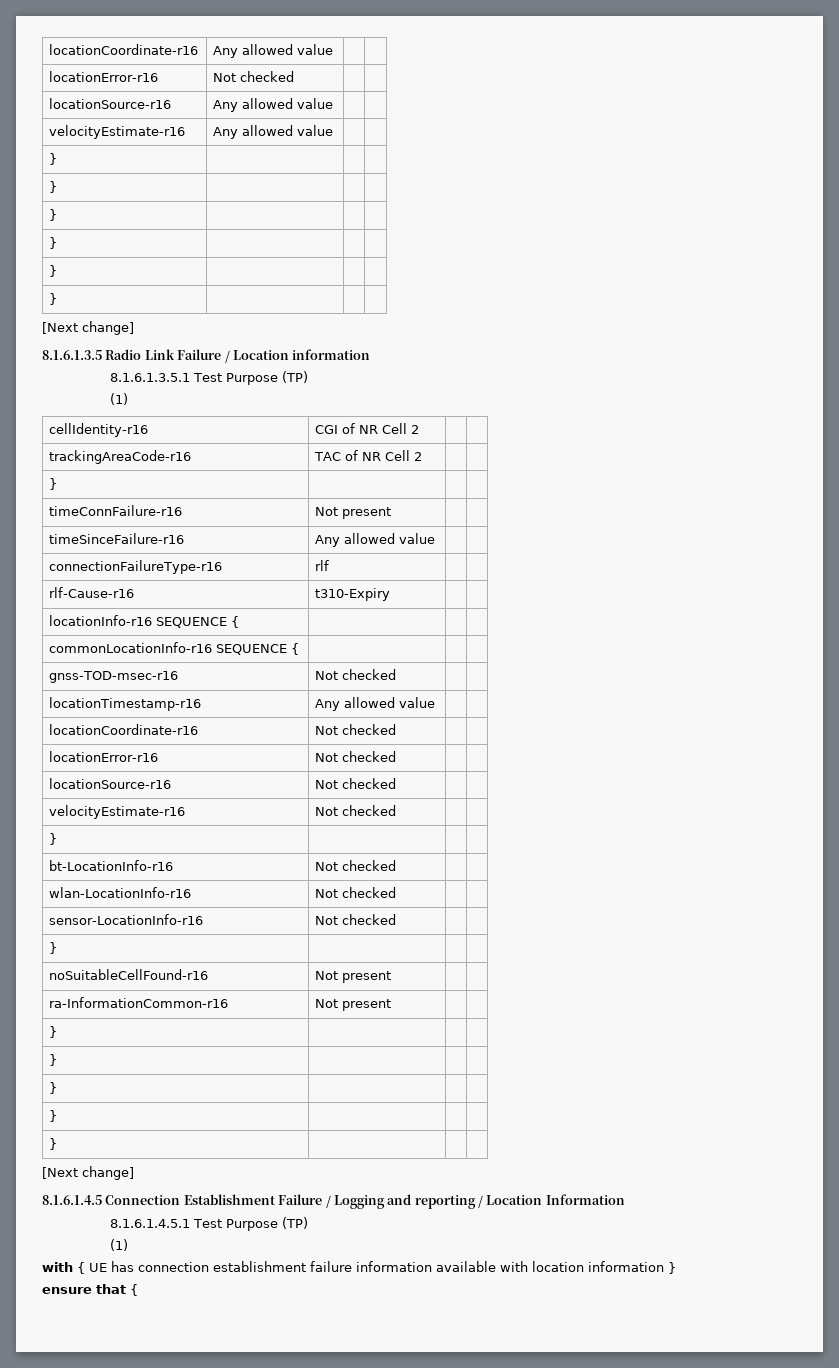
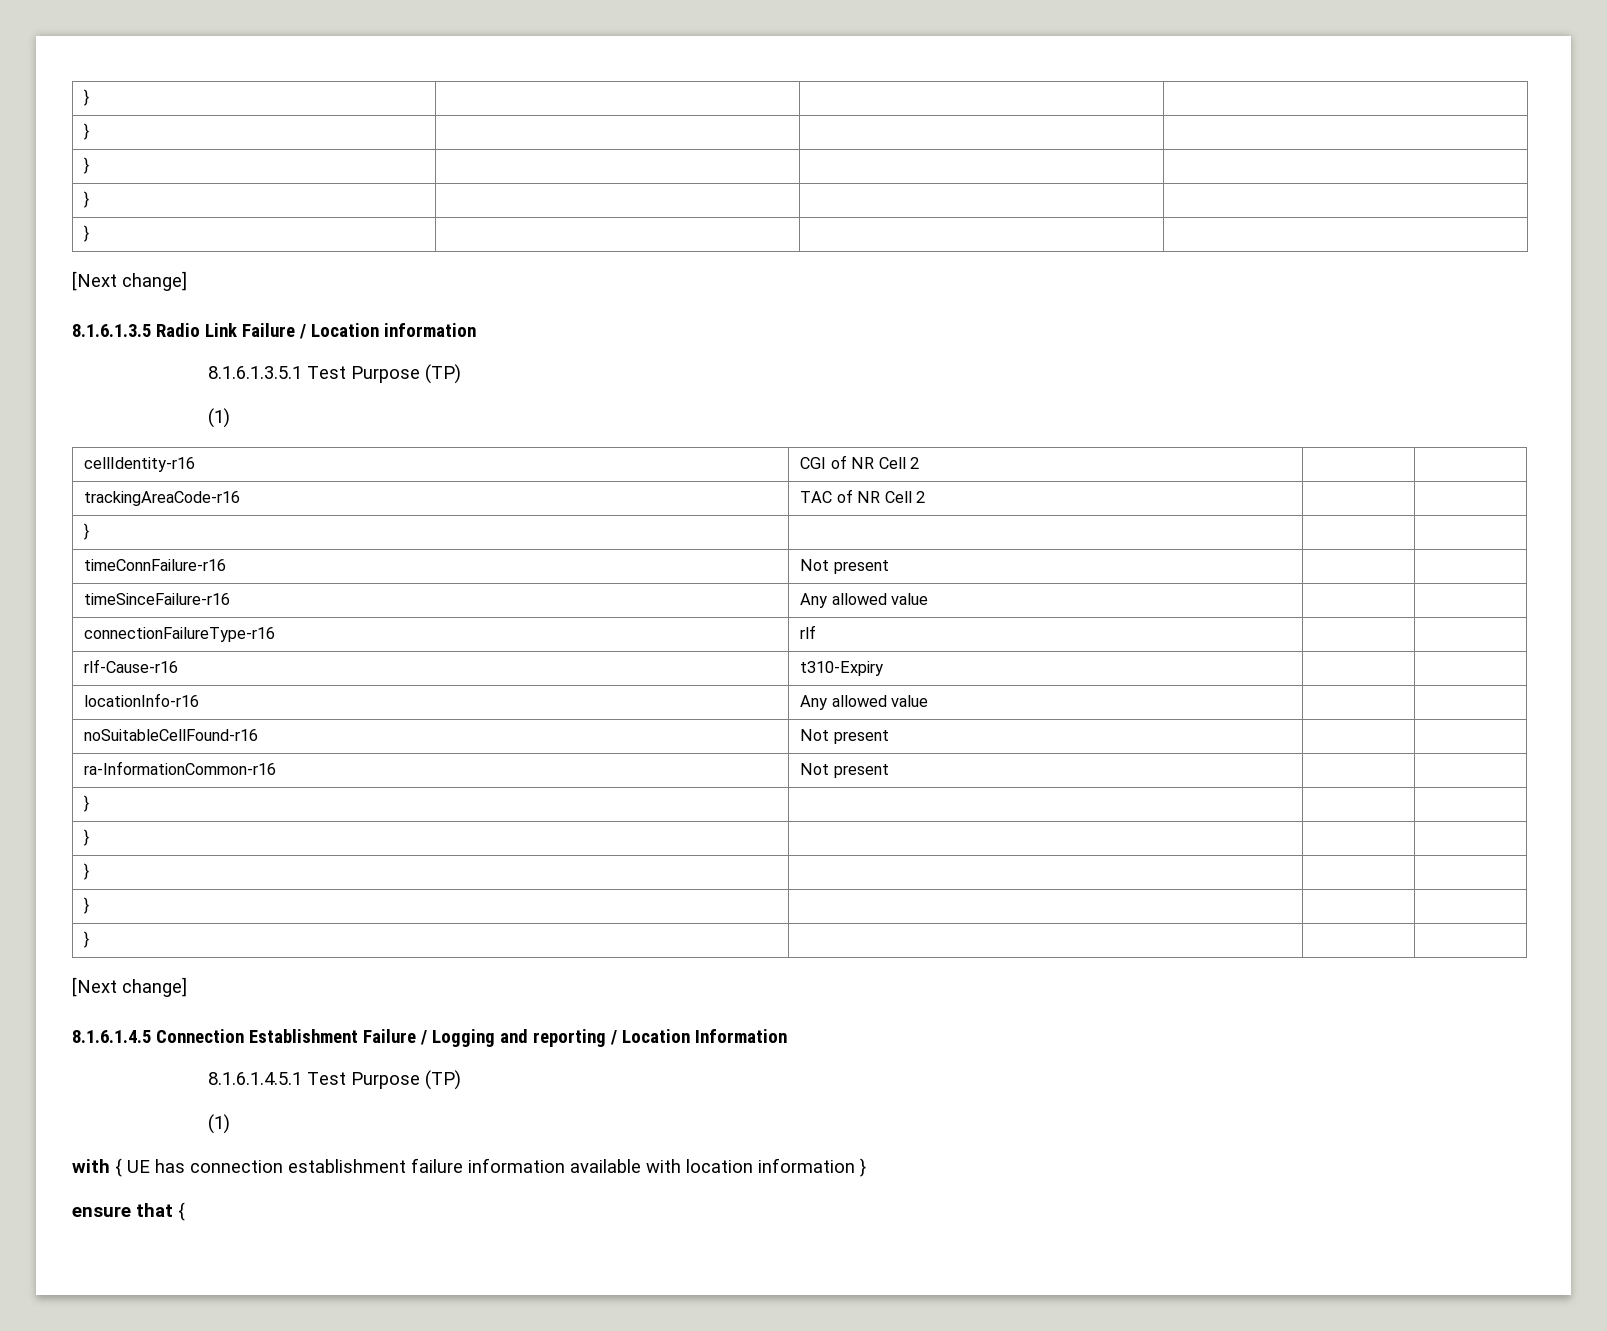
- locationCoordinate-r16 | Any allowed value | |
- locationError-r16 | Not checked | |
- locationSource-r16 | Any allowed value | |
- velocityEstimate-r16 | Any allowed value | |
- } | | |
- locationInfo-r16 SEQUENCE { | | |
- commonLocationInfo-r16 SEQUENCE { | | |
- gnss-TOD-msec-r16 | Not checked | |
- locationTimestamp-r16 | Any allowed value | |
- locationCoordinate-r16 | Not checked | |
- locationError-r16 | Not checked | |
- locationSource-r16 | Not checked | |
- velocityEstimate-r16 | Not checked | |
- } | | |
- bt-LocationInfo-r16 | Not checked | |
- wlan-LocationInfo-r16 | Not checked | |
- sensor-LocationInfo-r16 | Not checked | |
- } | | |
+ locationInfo-r16 | Any allowed value | |

